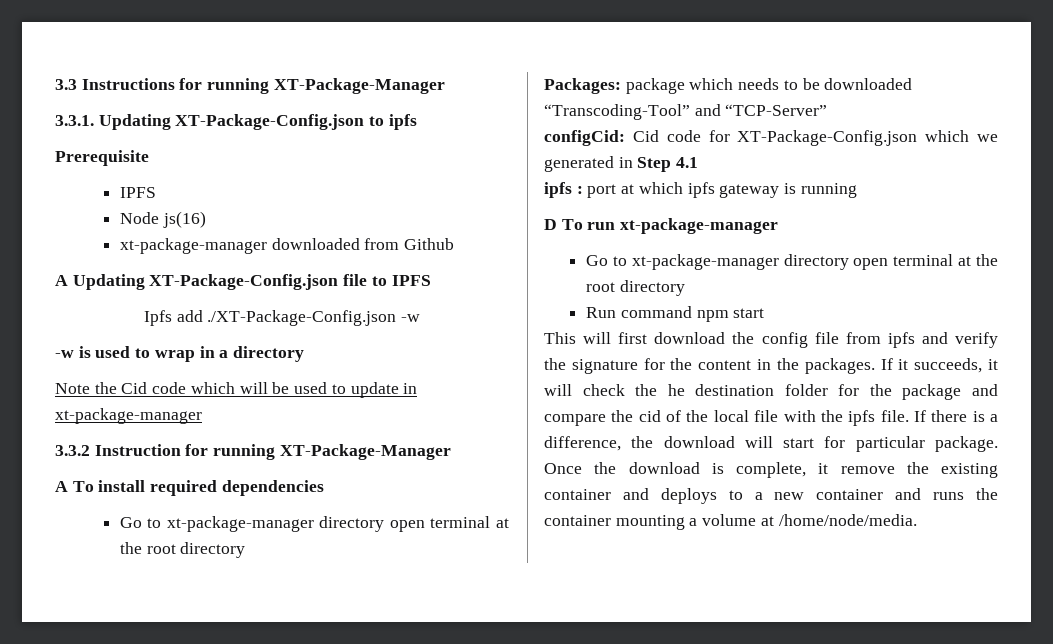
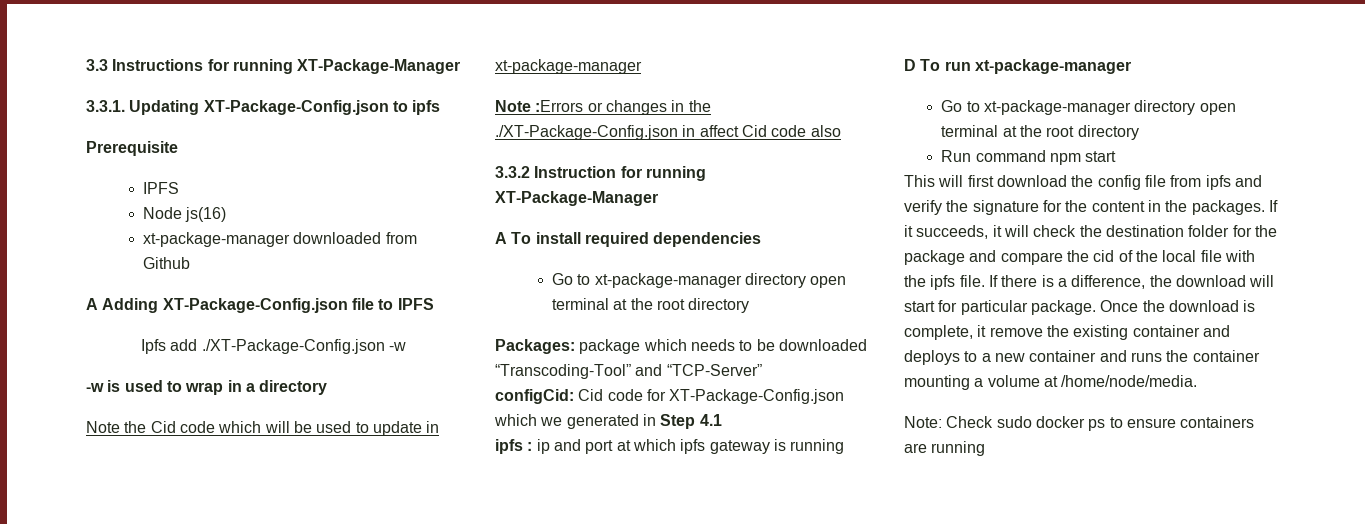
- A Updating XT-Package-Config.json file to IPFS
+ A Adding XT-Package-Config.json file to IPFS
+ Note :Errors or changes in the ./XT-Package-Config.json in affect Cid code also
- ipfs : port at which ipfs gateway is running
+ ipfs : ip and port at which ipfs gateway is running
- If it succeeds, it will check the he destination folder for the package and compare the cid of the local file with the ipfs file.
+ If it succeeds, it will check the destination folder for the package and compare the cid of the local file with the ipfs file.
+ Note: Check sudo docker ps to ensure containers are running

